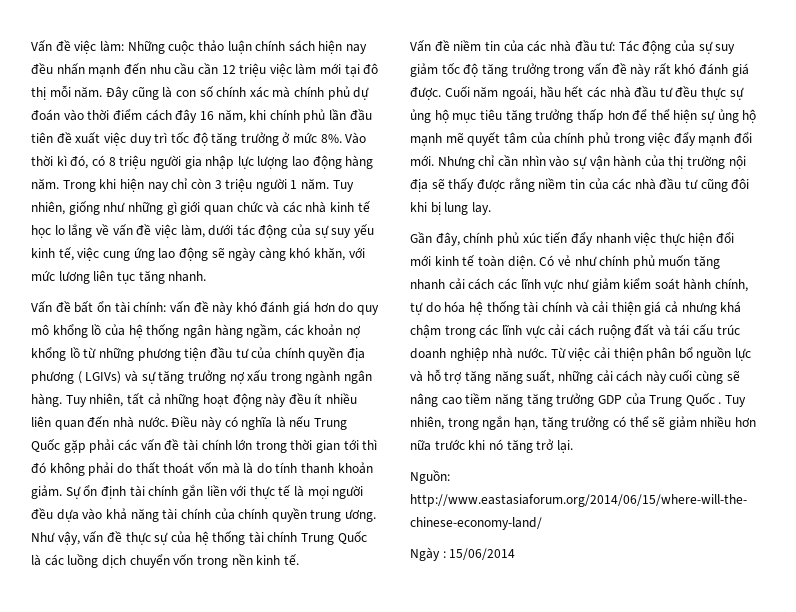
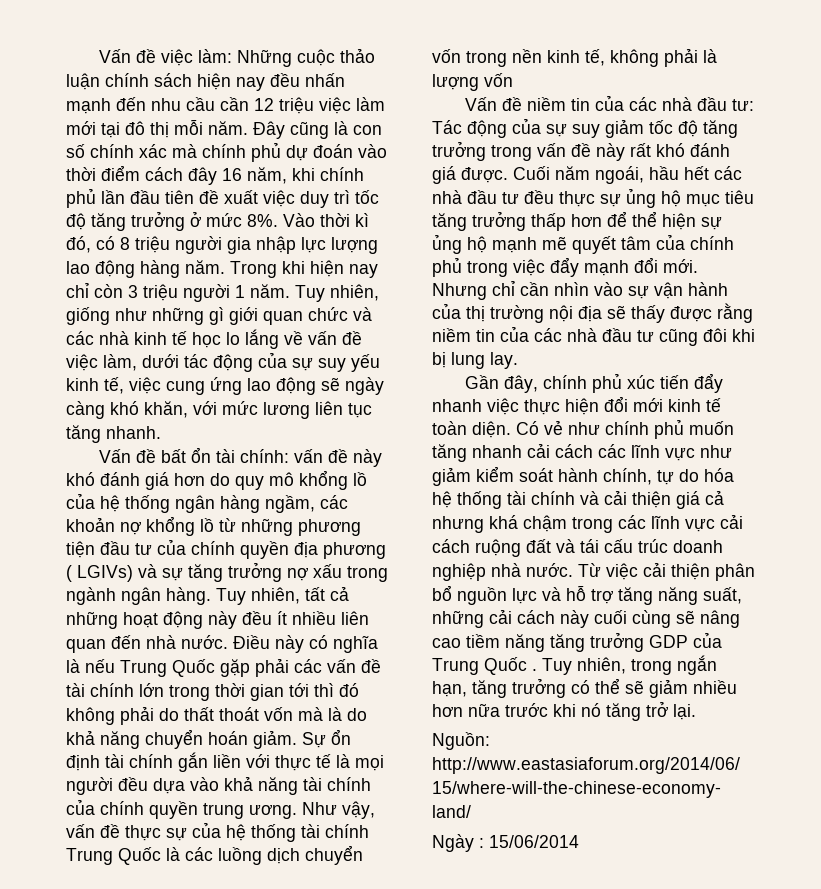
- Điều này có nghĩa là nếu Trung Quốc gặp phải các vấn đề tài chính lớn trong thời gian tới thì đó không phải do thất thoát vốn mà là do tính thanh khoản giảm.
+ Điều này có nghĩa là nếu Trung Quốc gặp phải các vấn đề tài chính lớn trong thời gian tới thì đó không phải do thất thoát vốn mà là do khả năng chuyển hoán giảm.
- Như vậy, vấn đề thực sự của hệ thống tài chính Trung Quốc là các luồng dịch chuyển vốn trong nền kinh tế.
+ Như vậy, vấn đề thực sự của hệ thống tài chính Trung Quốc là các luồng dịch chuyển vốn trong nền kinh tế, không phải là lượng vốn

